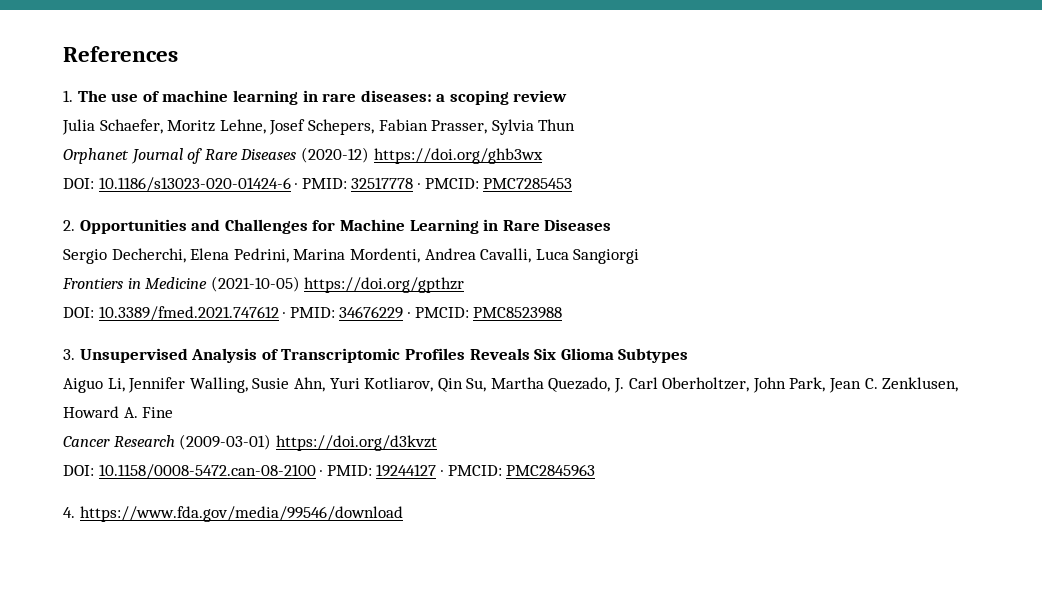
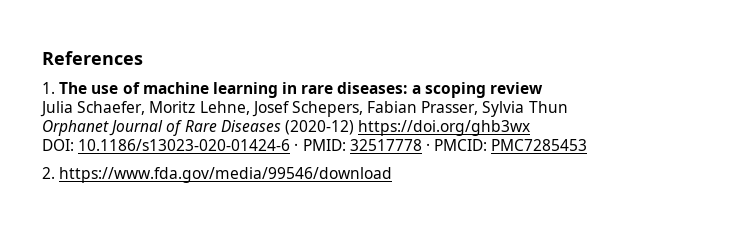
- 2. Opportunities and Challenges for Machine Learning in Rare Diseases
- Sergio Decherchi, Elena Pedrini, Marina Mordenti, Andrea Cavalli, Luca Sangiorgi
- Frontiers in Medicine (2021-10-05) https://doi.org/gpthzr
- DOI: 10.3389/fmed.2021.747612 · PMID: 34676229 · PMCID: PMC8523988
- 3. Unsupervised Analysis of Transcriptomic Profiles Reveals Six Glioma Subtypes
- Aiguo Li, Jennifer Walling, Susie Ahn, Yuri Kotliarov, Qin Su, Martha Quezado, J. Carl Oberholtzer, John Park, Jean C. Zenklusen, Howard A. Fine
- Cancer Research (2009-03-01) https://doi.org/d3kvzt
- DOI: 10.1158/0008-5472.can-08-2100 · PMID: 19244127 · PMCID: PMC2845963
- 4. https://www.fda.gov/media/99546/download
+ 2. https://www.fda.gov/media/99546/download

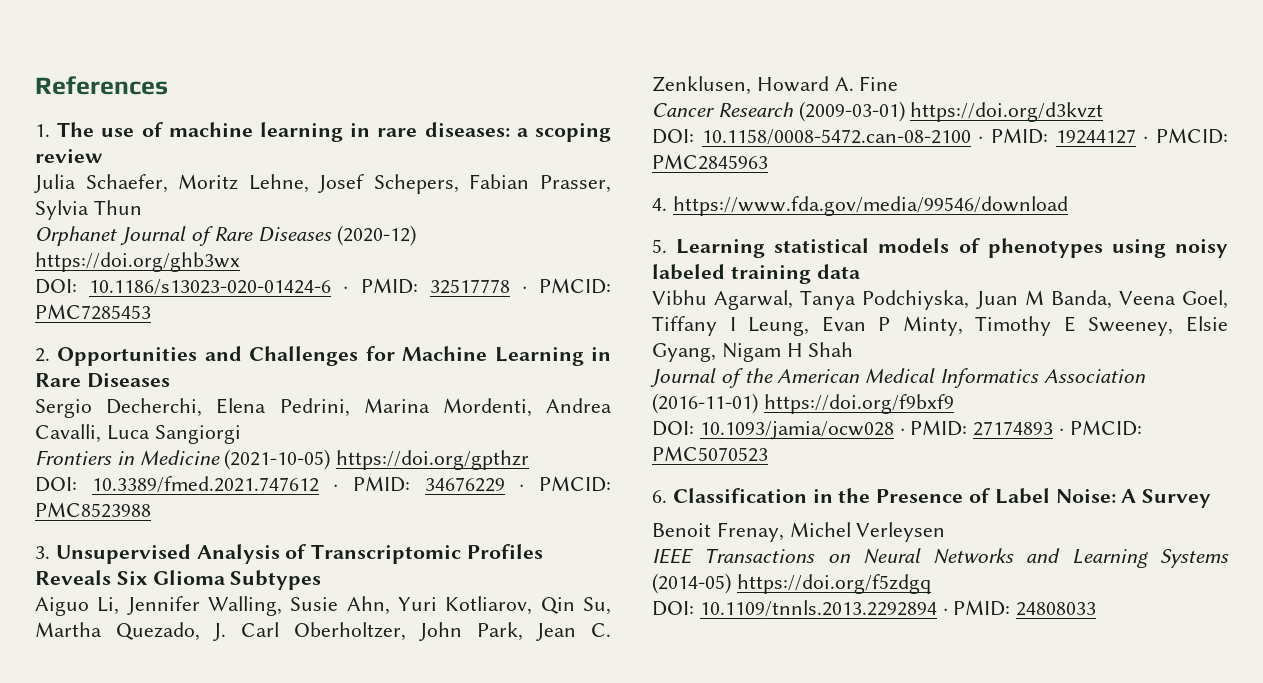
- 2. https://www.fda.gov/media/99546/download
+ 2. Opportunities and Challenges for Machine Learning in Rare Diseases
+ Sergio Decherchi, Elena Pedrini, Marina Mordenti, Andrea Cavalli, Luca Sangiorgi
+ Frontiers in Medicine (2021-10-05) https://doi.org/gpthzr
+ DOI: 10.3389/fmed.2021.747612 · PMID: 34676229 · PMCID: PMC8523988
+ 3. Unsupervised Analysis of Transcriptomic Profiles Reveals Six Glioma Subtypes
+ Aiguo Li, Jennifer Walling, Susie Ahn, Yuri Kotliarov, Qin Su, Martha Quezado, J. Carl Oberholtzer, John Park, Jean C. Zenklusen, Howard A. Fine
+ Cancer Research (2009-03-01) https://doi.org/d3kvzt
+ DOI: 10.1158/0008-5472.can-08-2100 · PMID: 19244127 · PMCID: PMC2845963
+ 4. https://www.fda.gov/media/99546/download
+ 5. Learning statistical models of phenotypes using noisy labeled training data
+ Vibhu Agarwal, Tanya Podchiyska, Juan M Banda, Veena Goel, Tiffany I Leung, Evan P Minty, Timothy E Sweeney, Elsie Gyang, Nigam H Shah
+ Journal of the American Medical Informatics Association (2016-11-01) https://doi.org/f9bxf9
+ DOI: 10.1093/jamia/ocw028 · PMID: 27174893 · PMCID: PMC5070523
+ 6. Classification in the Presence of Label Noise: A Survey
+ Benoit Frenay, Michel Verleysen
+ IEEE Transactions on Neural Networks and Learning Systems (2014-05) https://doi.org/f5zdgq
+ DOI: 10.1109/tnnls.2013.2292894 · PMID: 24808033

